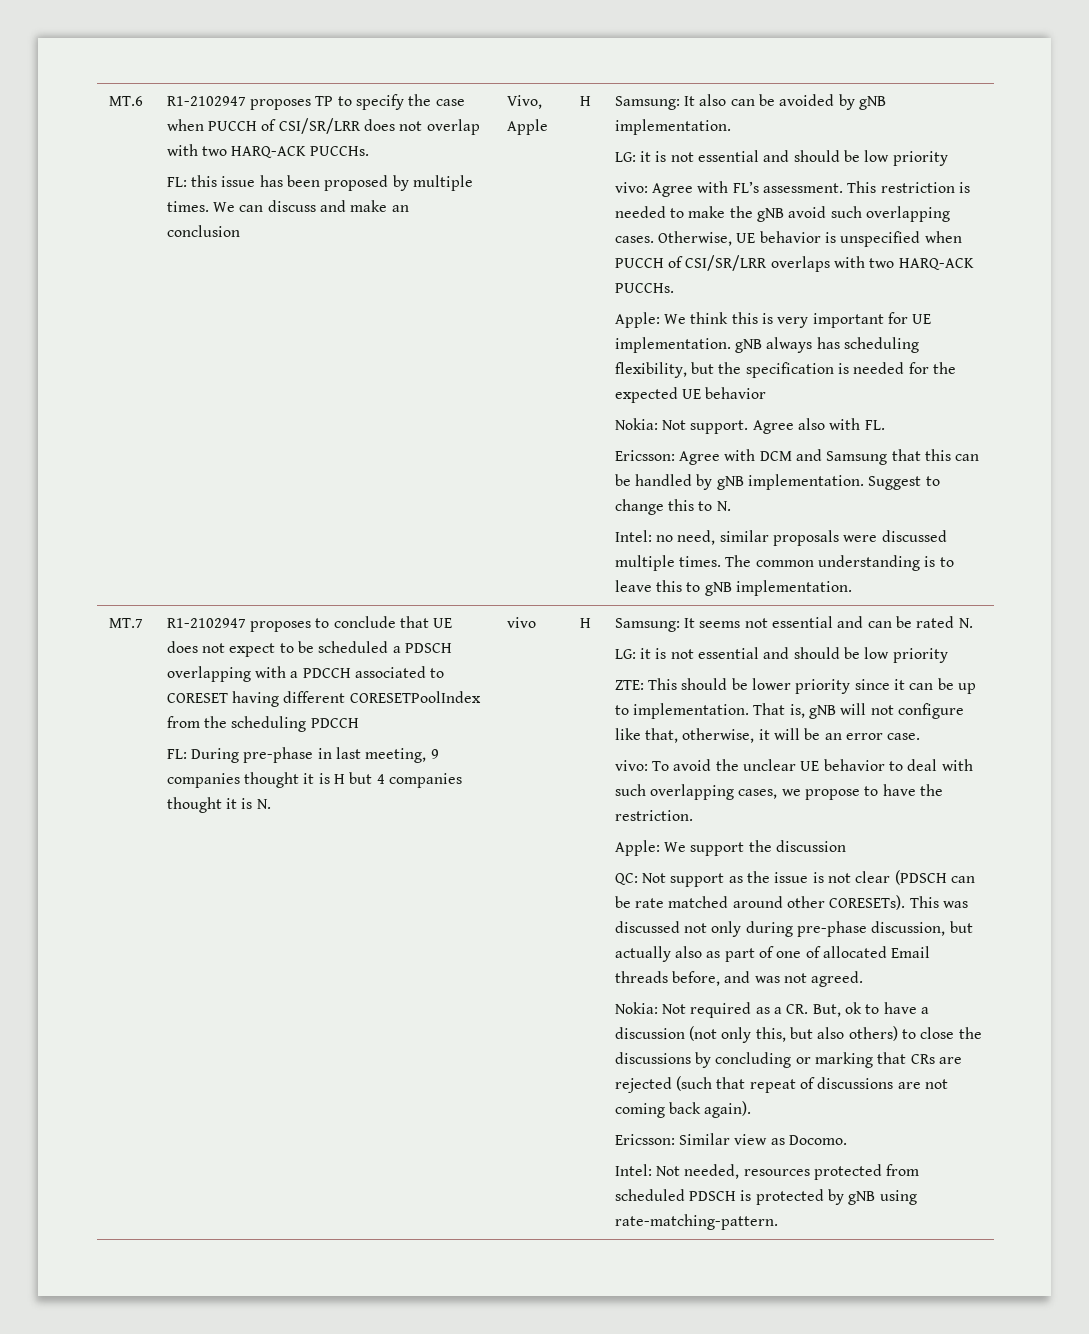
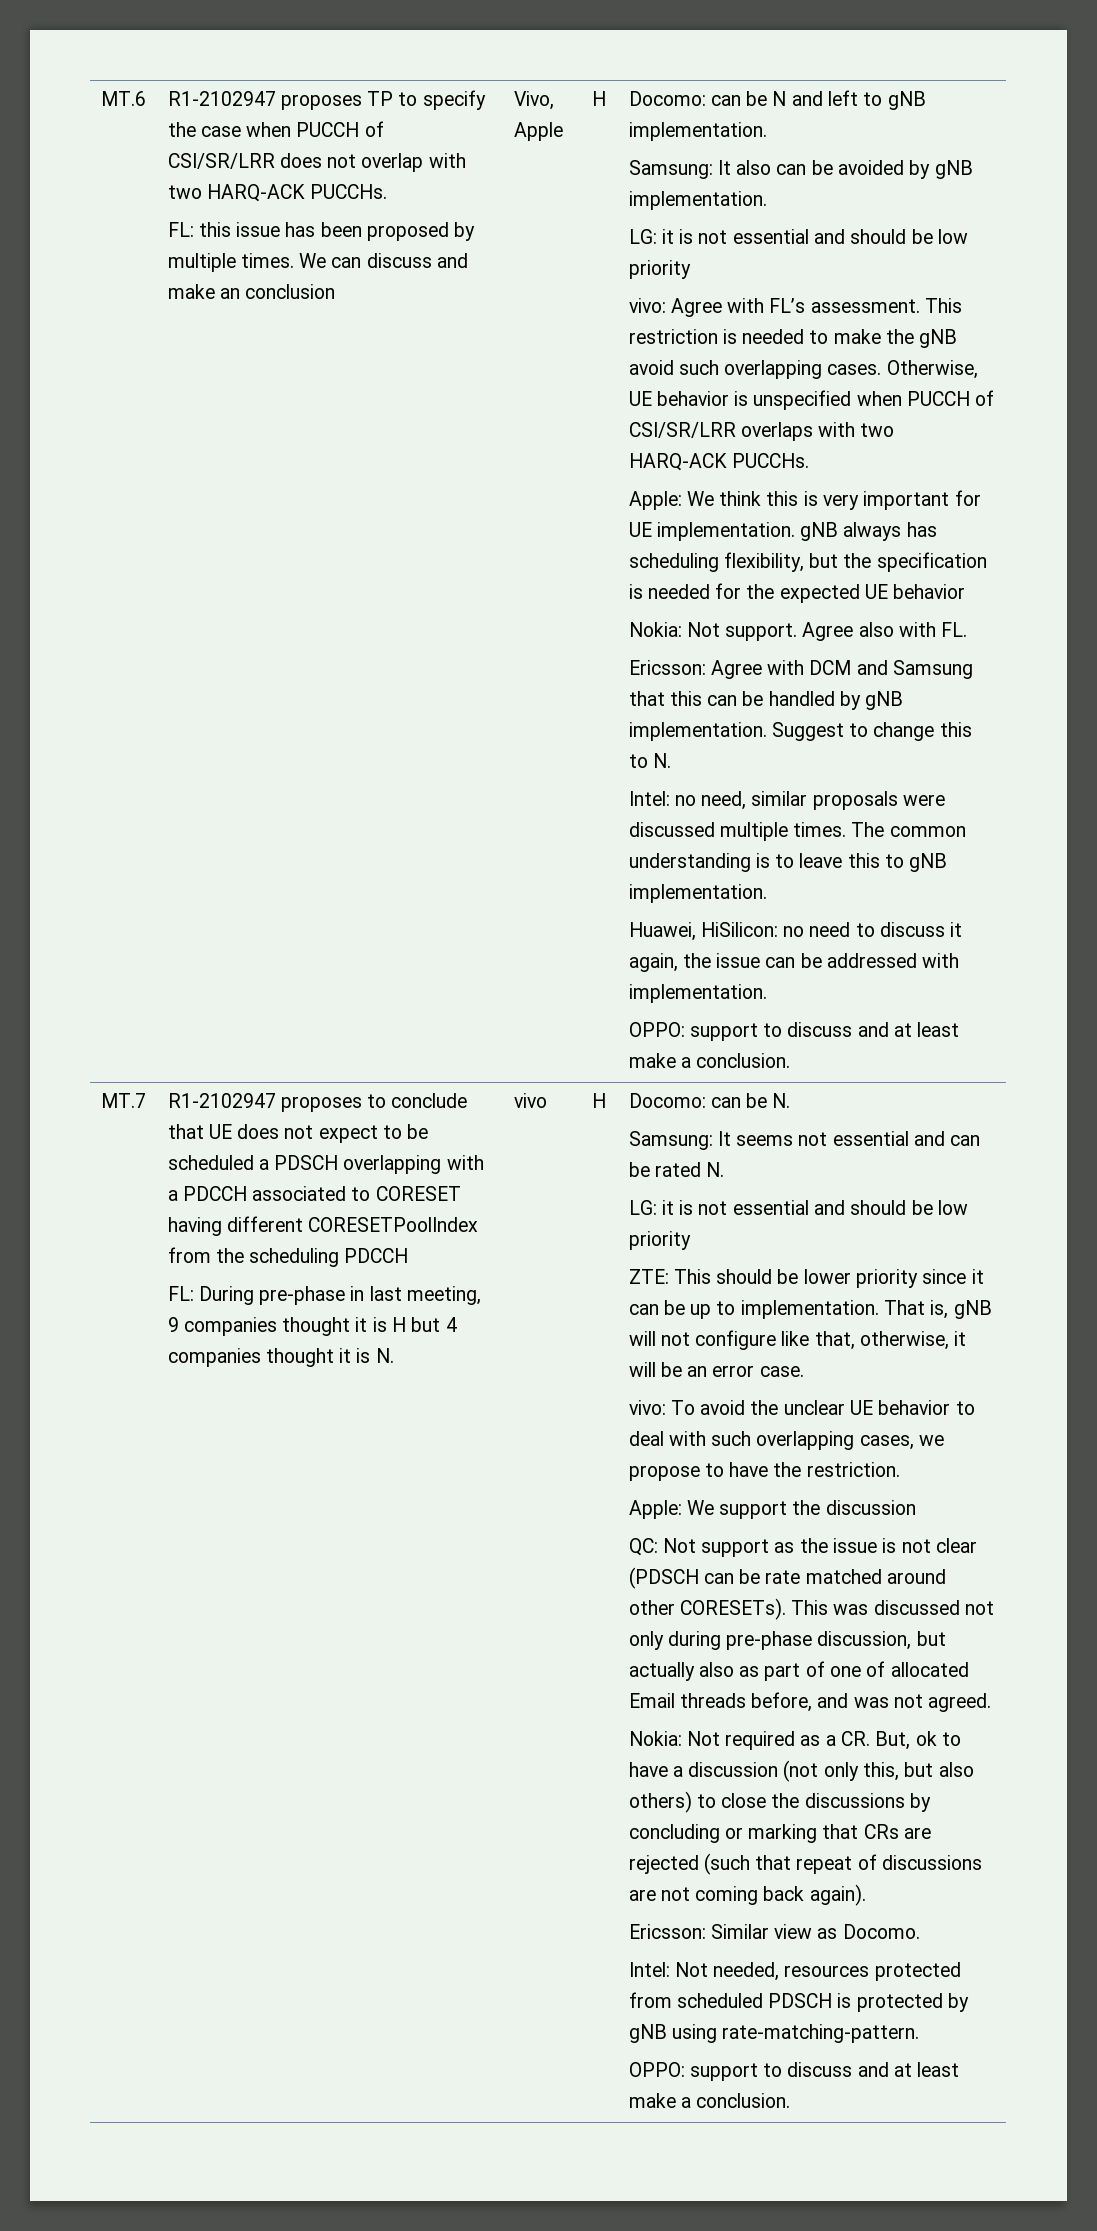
+ Docomo: can be N and left to gNB implementation.
+ Huawei, HiSilicon: no need to discuss it again, the issue can be addressed with implementation.
+ OPPO: support to discuss and at least make a conclusion.
+ Docomo: can be N.
  Intel: Not needed, resources protected from scheduled PDSCH is protected by gNB using rate-matching-pattern.
+ OPPO: support to discuss and at least make a conclusion.

